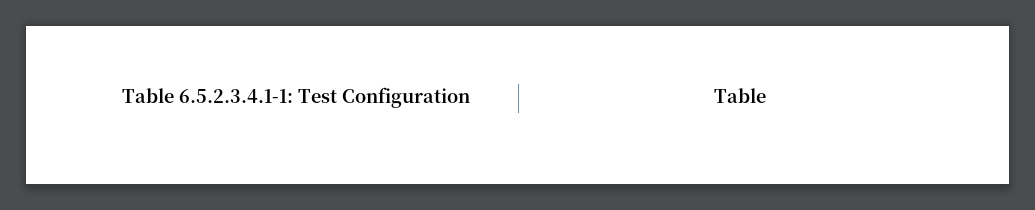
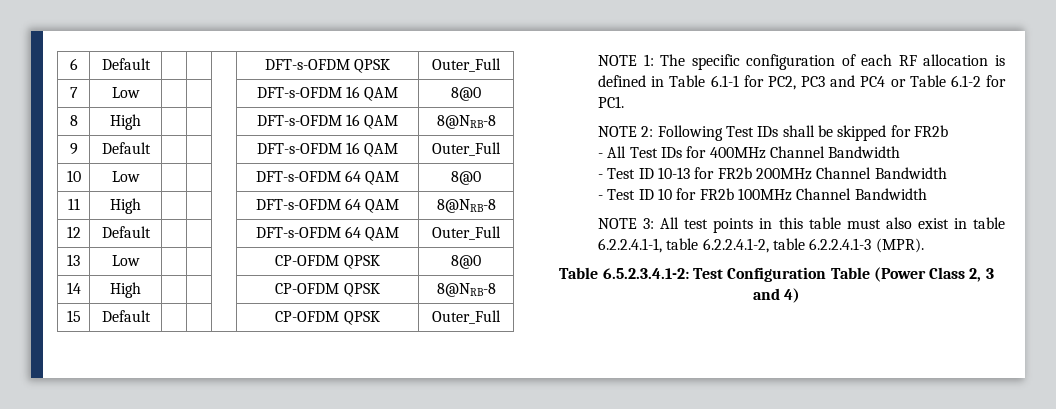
- Table 6.5.2.3.4.1-1: Test Configuration Table
+ 6 | Default | | | | DFT-s-OFDM QPSK | Outer_Full
+ 7 | Low | | | | DFT-s-OFDM 16 QAM | 8@0
+ 8 | High | | | | DFT-s-OFDM 16 QAM | 8@NRB-8
+ 9 | Default | | | | DFT-s-OFDM 16 QAM | Outer_Full
+ 10 | Low | | | | DFT-s-OFDM 64 QAM | 8@0
+ 11 | High | | | | DFT-s-OFDM 64 QAM | 8@NRB-8
+ 12 | Default | | | | DFT-s-OFDM 64 QAM | Outer_Full
+ 13 | Low | | | | CP-OFDM QPSK | 8@0
+ 14 | High | | | | CP-OFDM QPSK | 8@NRB-8
+ 15 | Default | | | | CP-OFDM QPSK | Outer_Full
+ NOTE 1: The specific configuration of each RF allocation is defined in Table 6.1-1 for PC2, PC3 and PC4 or Table 6.1-2 for PC1.
+ NOTE 2: Following Test IDs shall be skipped for FR2b
+ - All Test IDs for 400MHz Channel Bandwidth
+ - Test ID 10-13 for FR2b 200MHz Channel Bandwidth
+ - Test ID 10 for FR2b 100MHz Channel Bandwidth
+ NOTE 3: All test points in this table must also exist in table 6.2.2.4.1-1, table 6.2.2.4.1-2, table 6.2.2.4.1-3 (MPR).
+ Table 6.5.2.3.4.1-2: Test Configuration Table (Power Class 2, 3 and 4)

